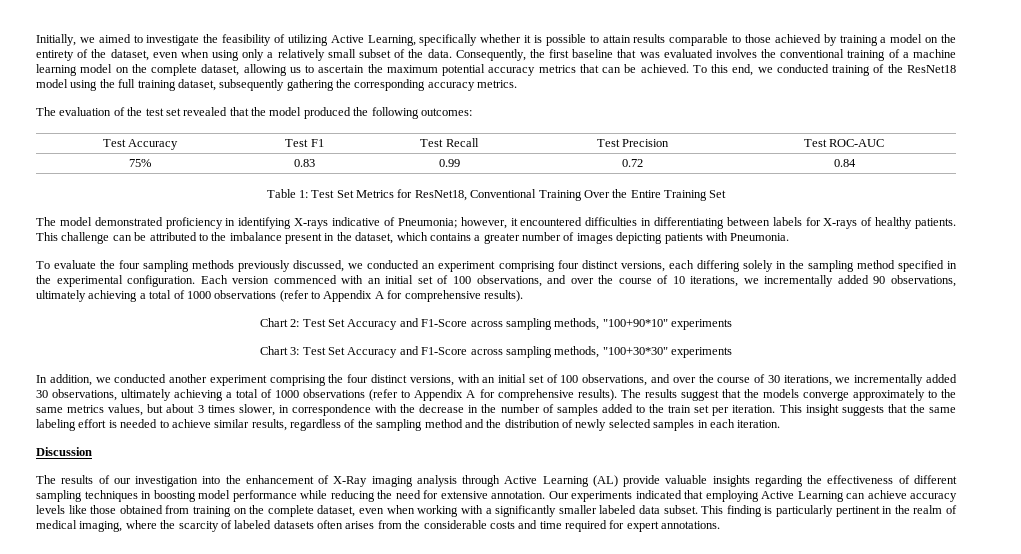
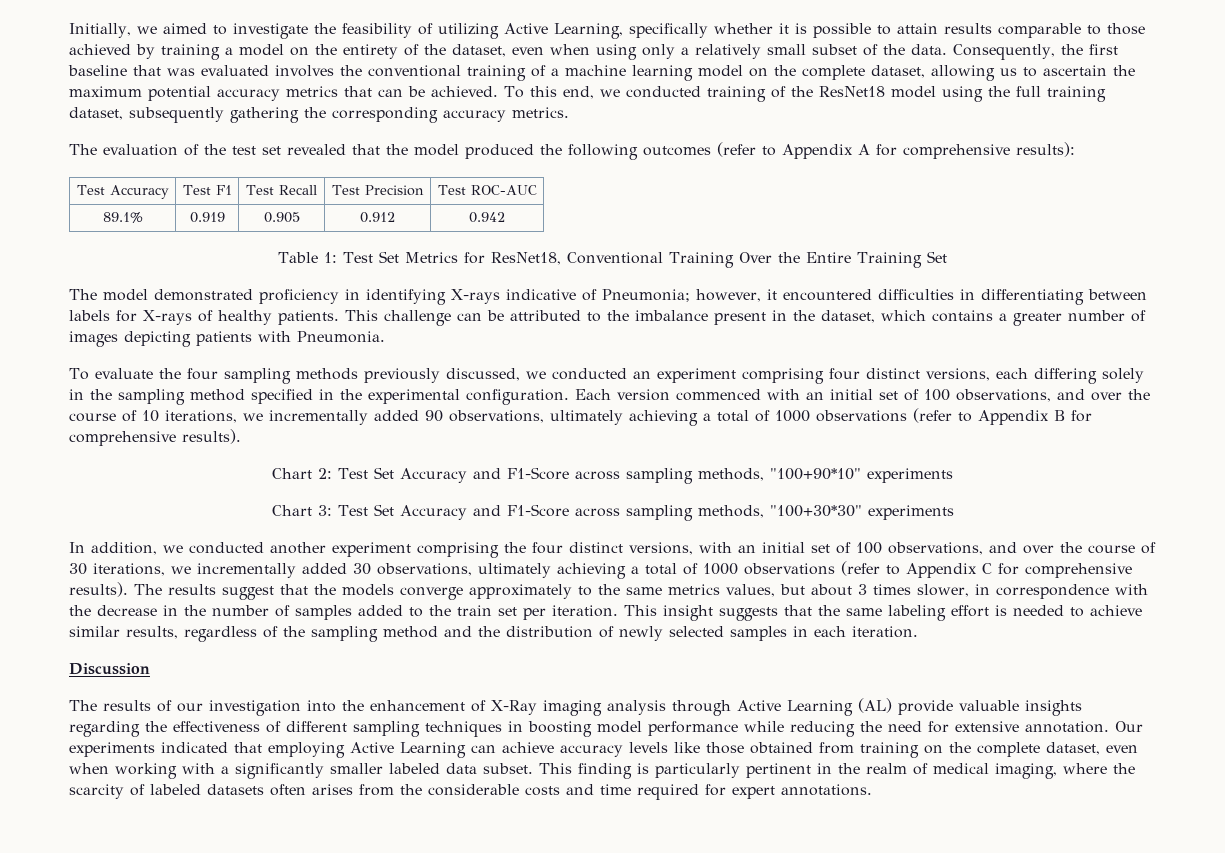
- The evaluation of the test set revealed that the model produced the following outcomes:
+ The evaluation of the test set revealed that the model produced the following outcomes (refer to Appendix A for comprehensive results):
- 75% | 0.83 | 0.99 | 0.72 | 0.84
+ 89.1% | 0.919 | 0.905 | 0.912 | 0.942
- Each version commenced with an initial set of 100 observations, and over the course of 10 iterations, we incrementally added 90 observations, ultimately achieving a total of 1000 observations (refer to Appendix A for comprehensive results).
+ Each version commenced with an initial set of 100 observations, and over the course of 10 iterations, we incrementally added 90 observations, ultimately achieving a total of 1000 observations (refer to Appendix B for comprehensive results).
- In addition, we conducted another experiment comprising the four distinct versions, with an initial set of 100 observations, and over the course of 30 iterations, we incrementally added 30 observations, ultimately achieving a total of 1000 observations (refer to Appendix A for comprehensive results).
+ In addition, we conducted another experiment comprising the four distinct versions, with an initial set of 100 observations, and over the course of 30 iterations, we incrementally added 30 observations, ultimately achieving a total of 1000 observations (refer to Appendix C for comprehensive results).

